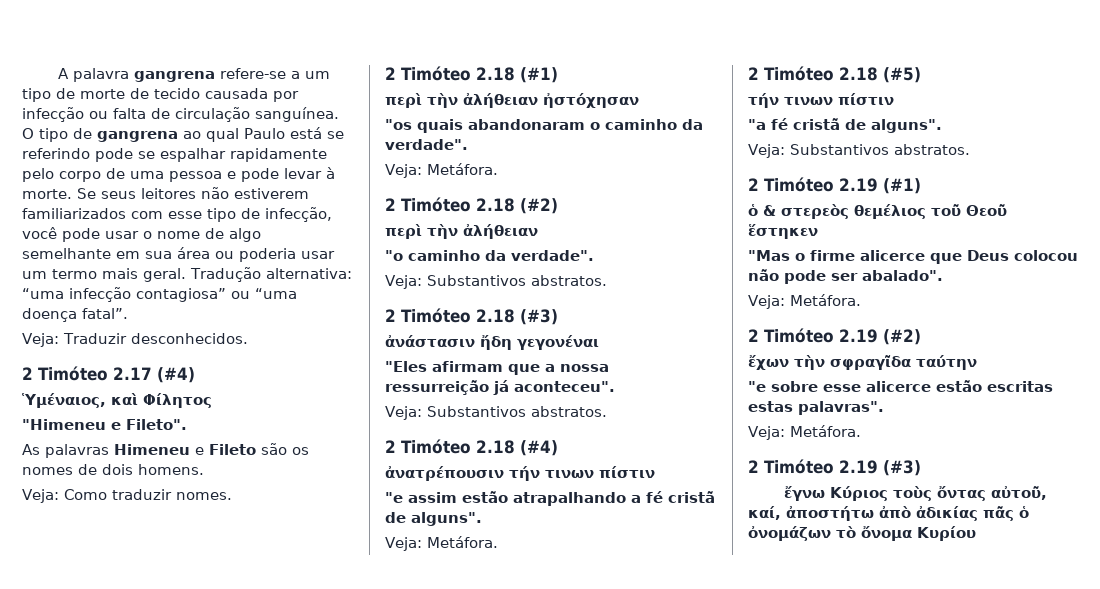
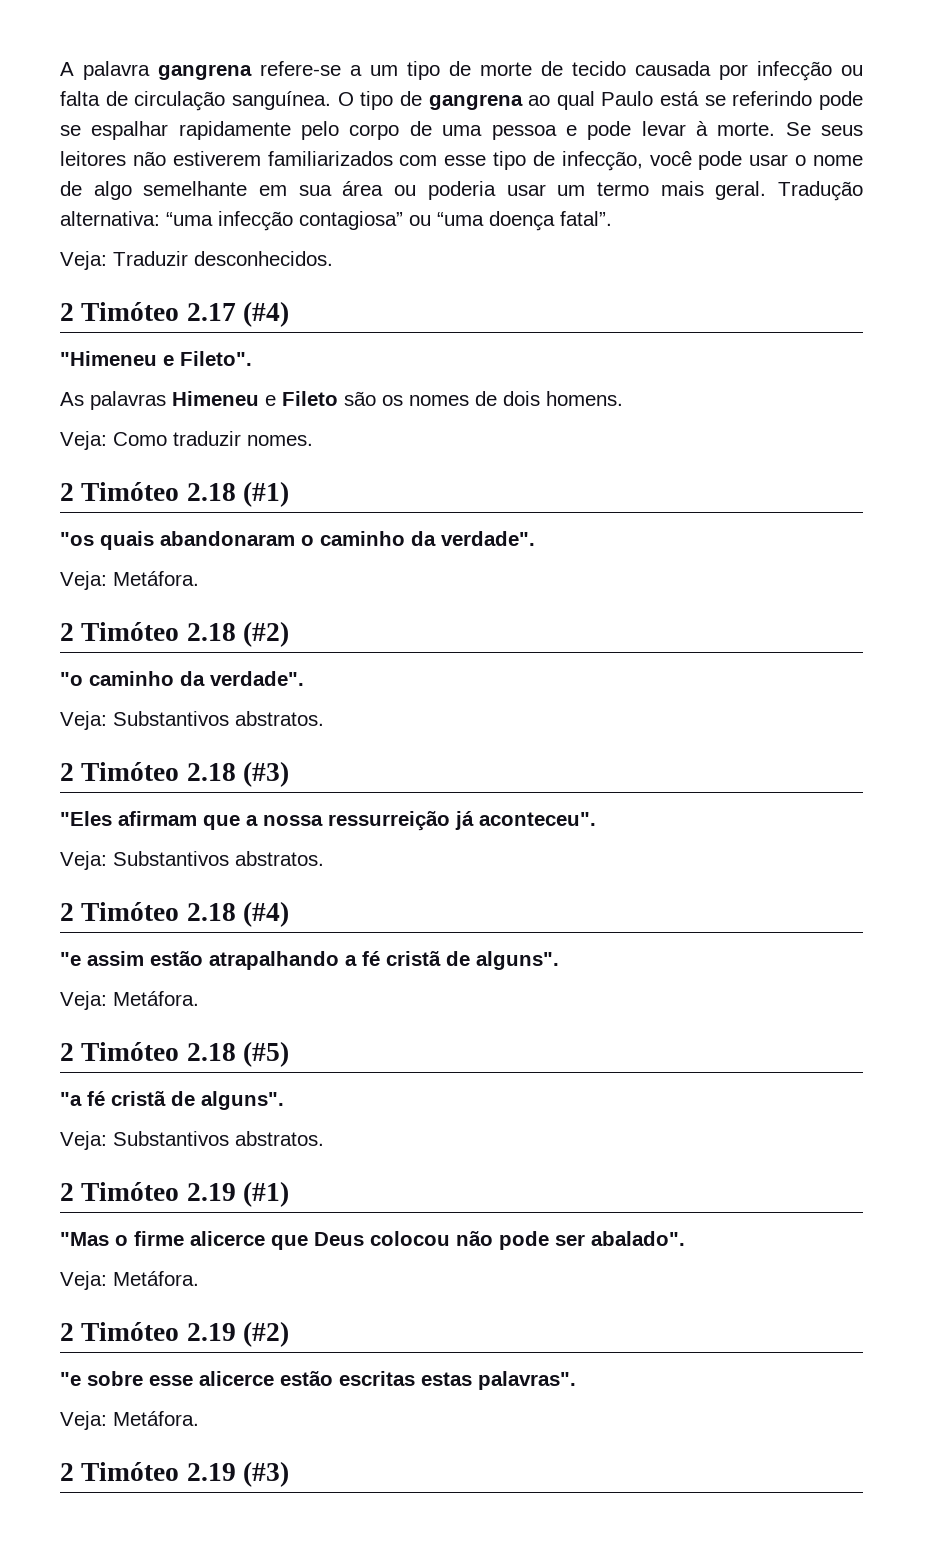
- Ὑμέναιος, καὶ Φίλητος
- περὶ τὴν ἀλήθειαν ἠστόχησαν
  2 Timóteo 2.18 (#2)
- περὶ τὴν ἀλήθειαν
- ἀνάστασιν ἤδη γεγονέναι
- ἀνατρέπουσιν τήν τινων πίστιν
  2 Timóteo 2.18 (#5)
- τήν τινων πίστιν
- ὁ & στερεὸς θεμέλιος τοῦ Θεοῦ ἕστηκεν
- ἔχων τὴν σφραγῖδα ταύτην
- ἔγνω Κύριος τοὺς ὄντας αὐτοῦ, καί, ἀποστήτω ἀπὸ ἀδικίας πᾶς ὁ ὀνομάζων τὸ ὄνομα Κυρίου

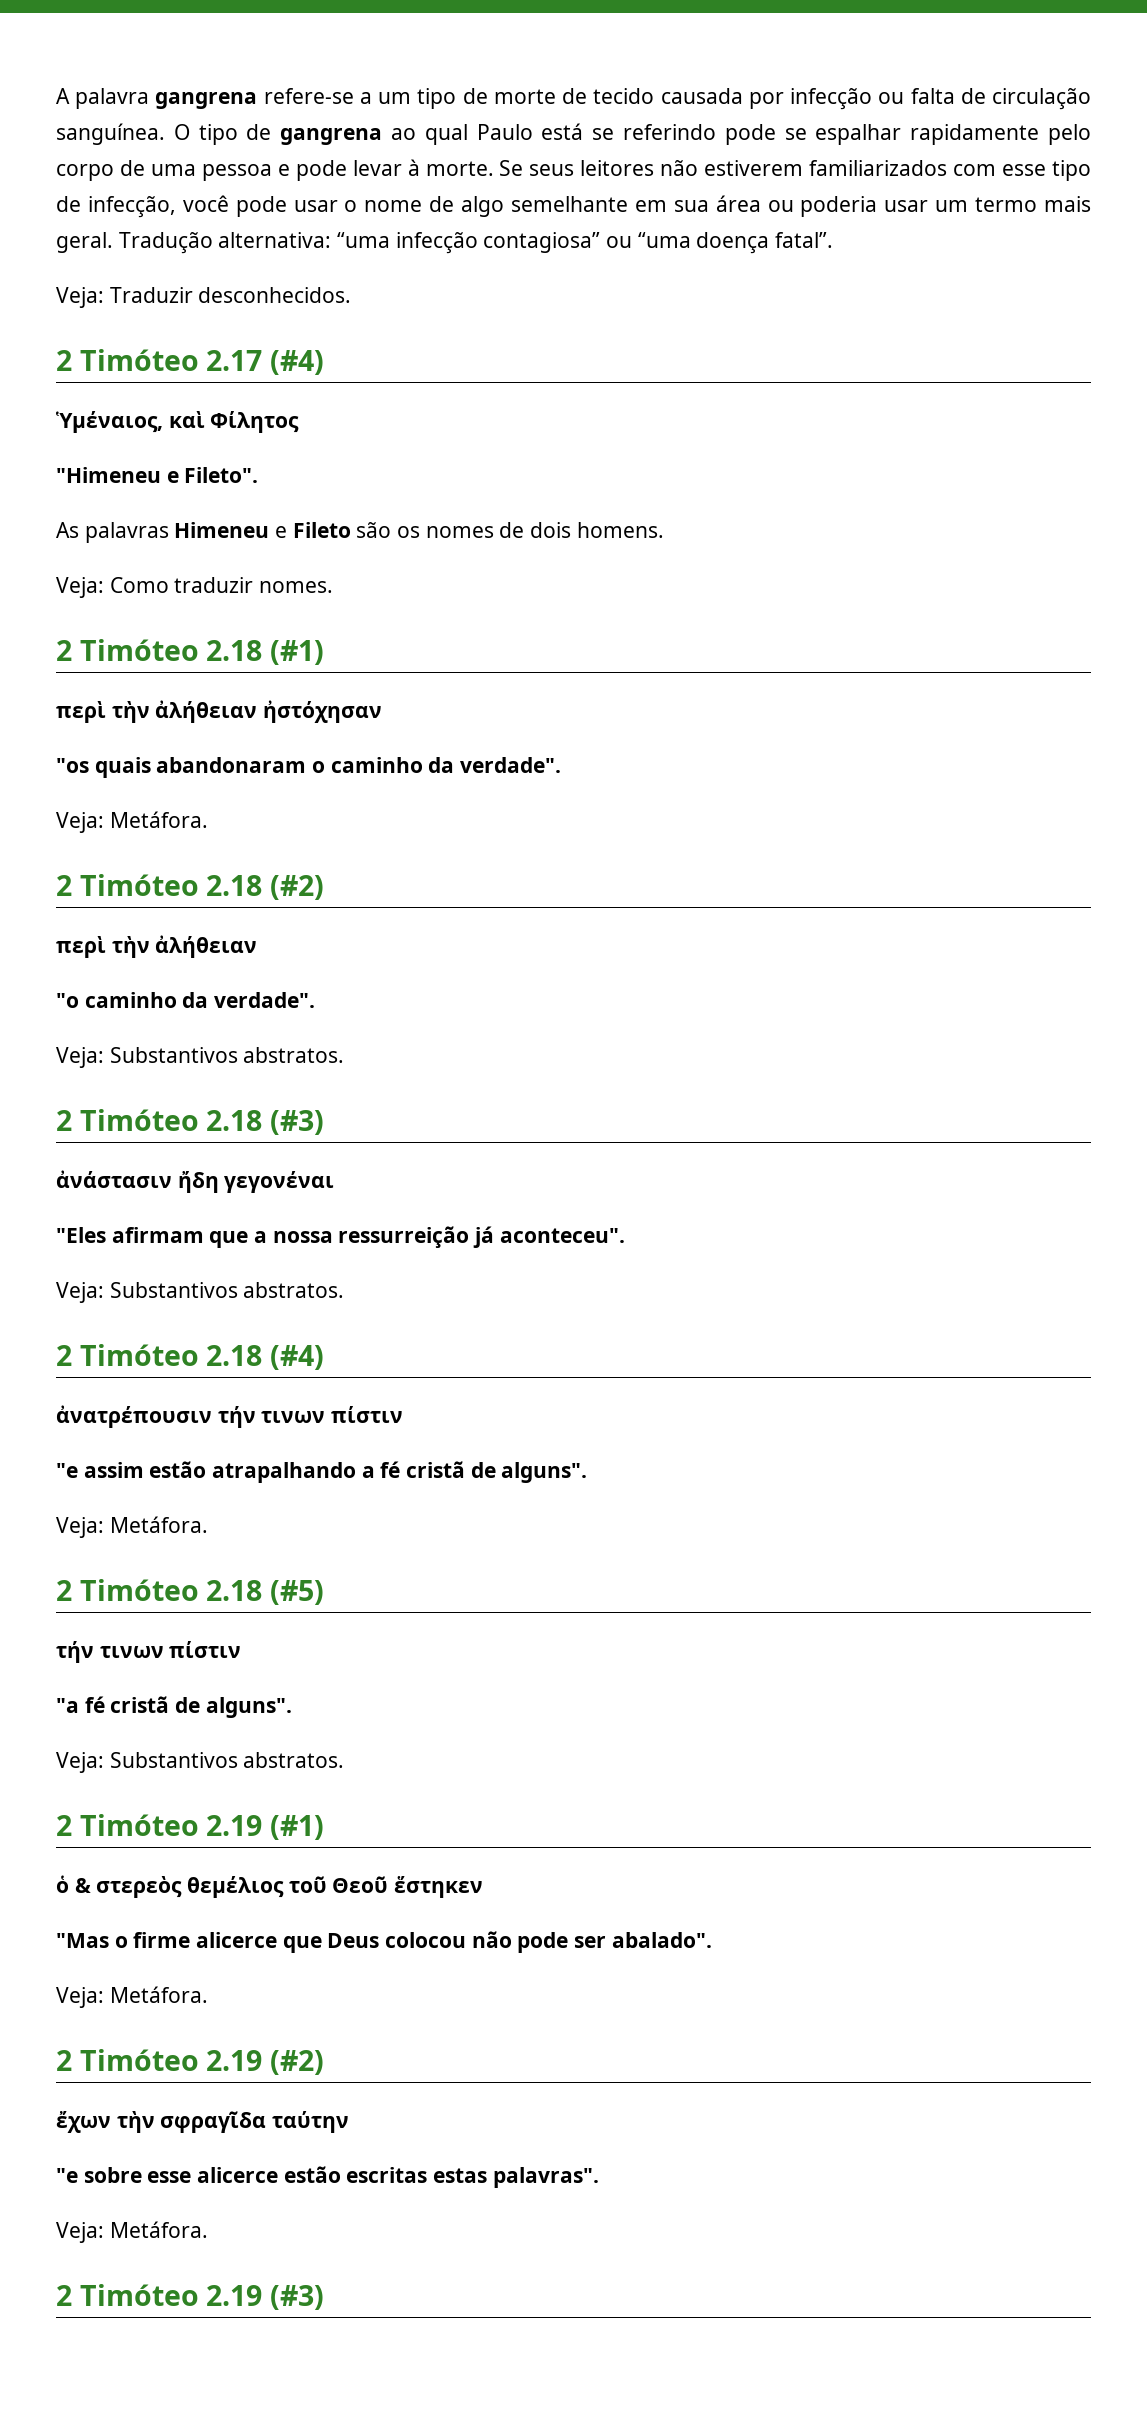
+ Ὑμέναιος, καὶ Φίλητος
+ περὶ τὴν ἀλήθειαν ἠστόχησαν
  2 Timóteo 2.18 (#2)
+ περὶ τὴν ἀλήθειαν
+ ἀνάστασιν ἤδη γεγονέναι
+ ἀνατρέπουσιν τήν τινων πίστιν
  2 Timóteo 2.18 (#5)
+ τήν τινων πίστιν
+ ὁ & στερεὸς θεμέλιος τοῦ Θεοῦ ἕστηκεν
+ ἔχων τὴν σφραγῖδα ταύτην

